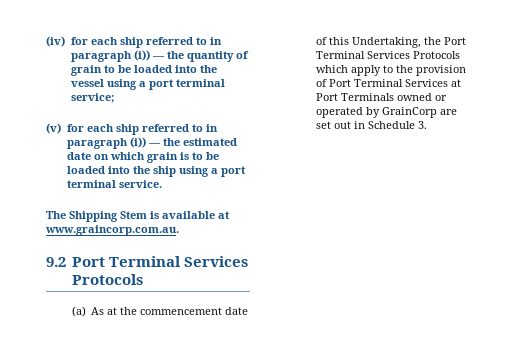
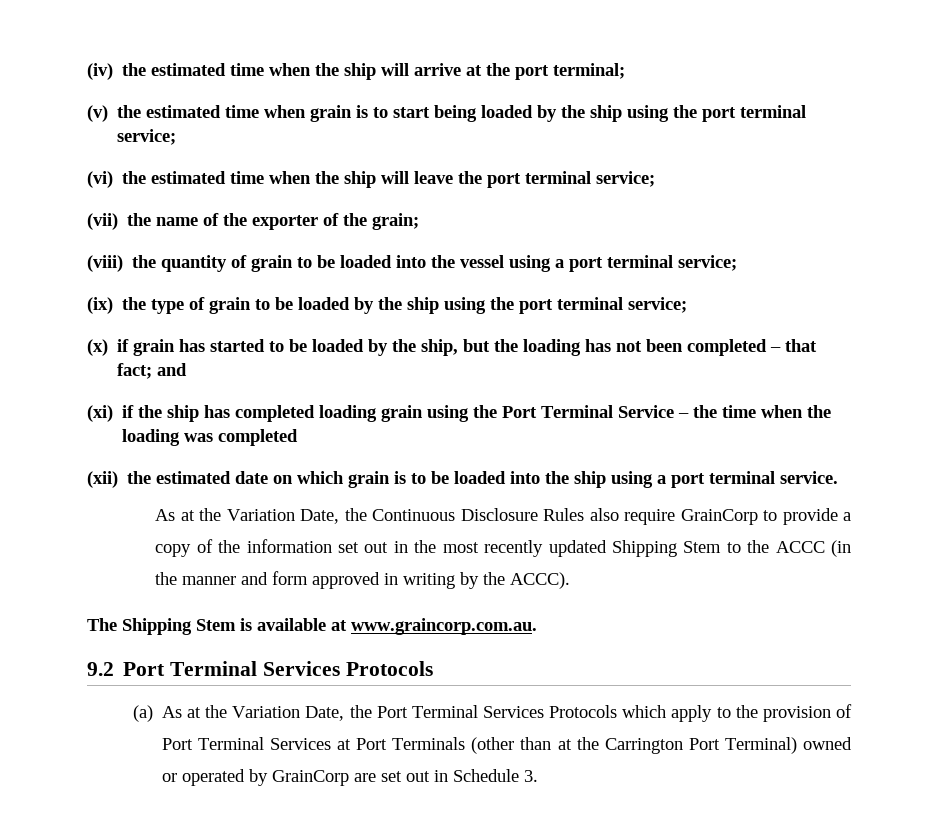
- (iv) for each ship referred to in paragraph (i)) — the quantity of grain to be loaded into the vessel using a port terminal service;
+ (iv) the estimated time when the ship will arrive at the port terminal;
+ (v) the estimated time when grain is to start being loaded by the ship using the port terminal service;
+ (vi) the estimated time when the ship will leave the port terminal service;
+ (vii) the name of the exporter of the grain;
+ (viii) the quantity of grain to be loaded into the vessel using a port terminal service;
- (v) for each ship referred to in paragraph (i)) — the estimated date on which grain is to be loaded into the ship using a port terminal service.
+ (ix) the type of grain to be loaded by the ship using the port terminal service;
+ (x) if grain has started to be loaded by the ship, but the loading has not been completed – that fact; and
+ (xi) if the ship has completed loading grain using the Port Terminal Service – the time when the loading was completed
+ (xii) the estimated date on which grain is to be loaded into the ship using a port terminal service.
+ As at the Variation Date, the Continuous Disclosure Rules also require GrainCorp to provide a copy of the information set out in the most recently updated Shipping Stem to the ACCC (in the manner and form approved in writing by the ACCC).
- (a) As at the commencement date of this Undertaking, the Port Terminal Services Protocols which apply to the provision of Port Terminal Services at Port Terminals owned or operated by GrainCorp are set out in Schedule 3.
+ (a) As at the Variation Date, the Port Terminal Services Protocols which apply to the provision of Port Terminal Services at Port Terminals (other than at the Carrington Port Terminal) owned or operated by GrainCorp are set out in Schedule 3.

